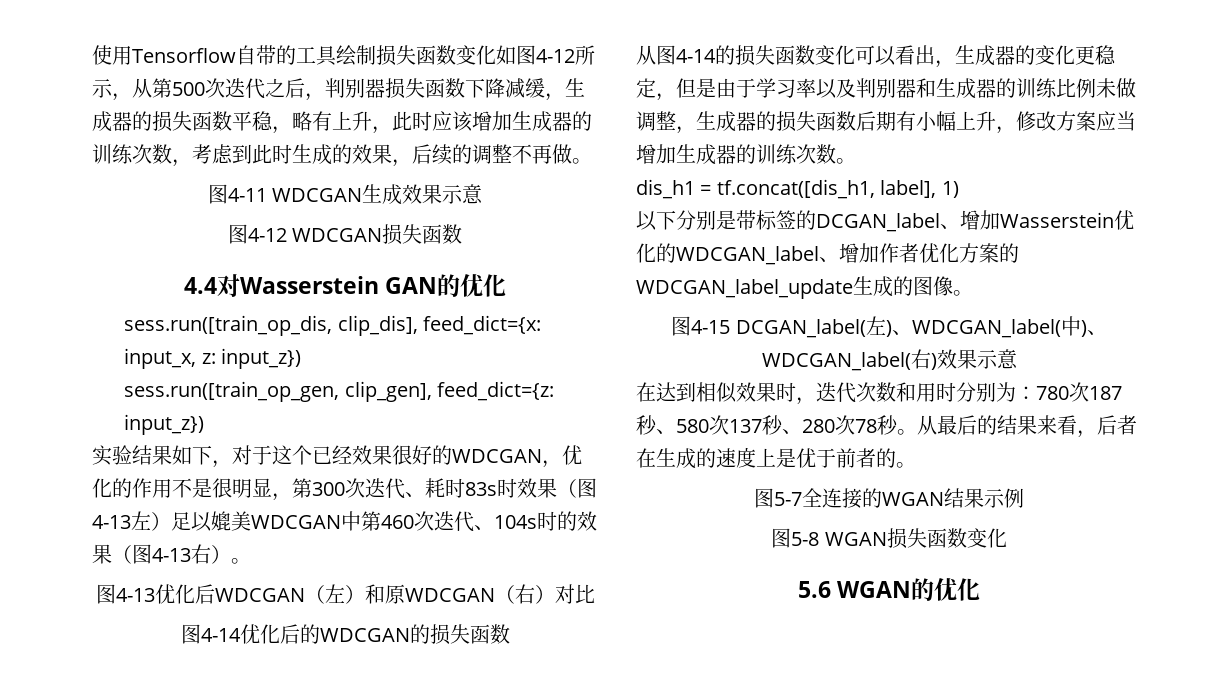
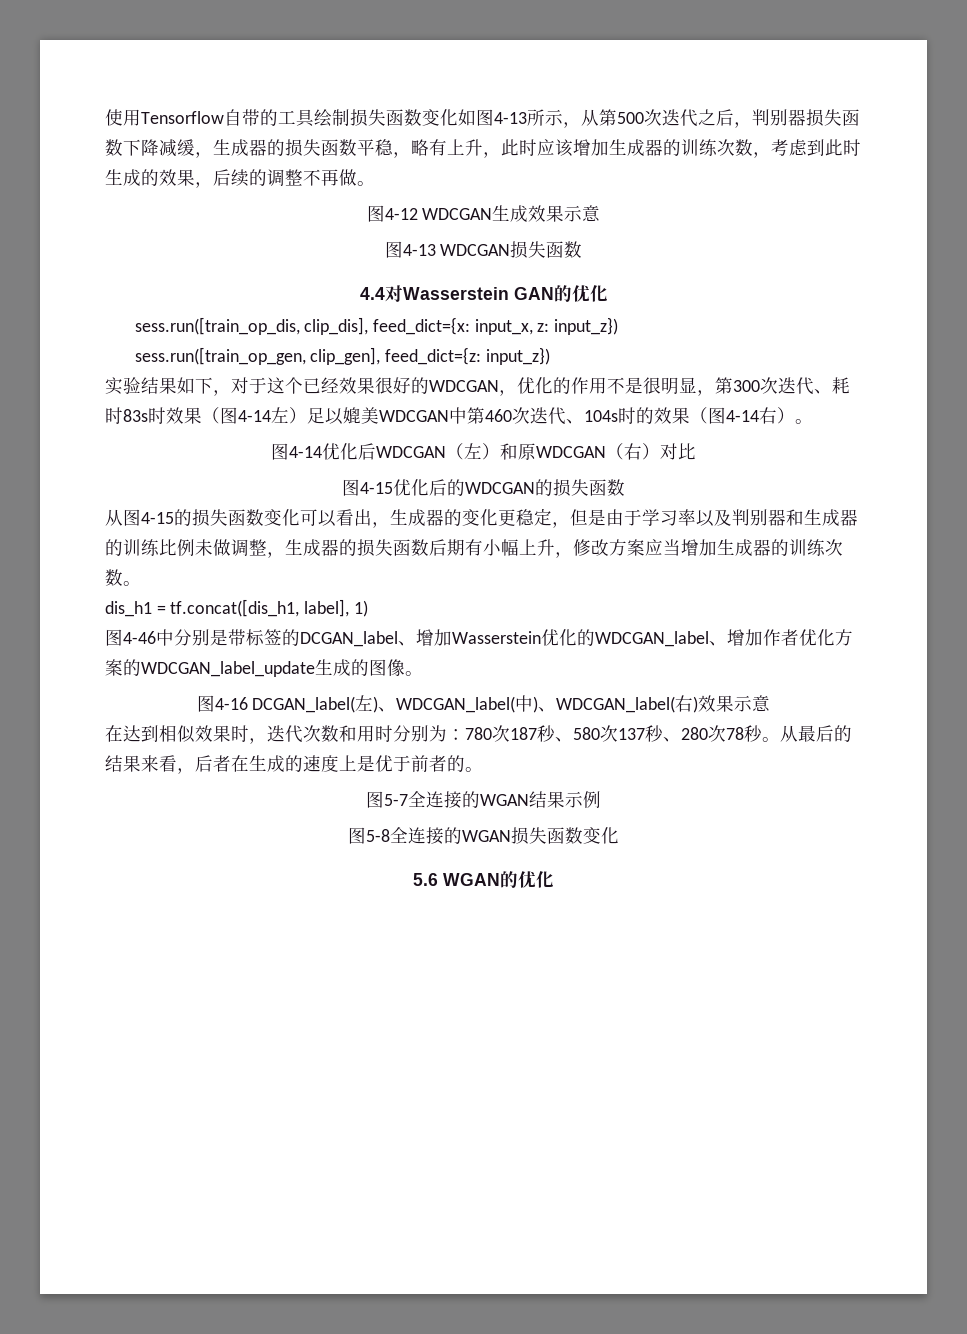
- 使用Tensorflow自带的工具绘制损失函数变化如图4-12所示，从第500次迭代之后，判别器损失函数下降减缓，生成器的损失函数平稳，略有上升，此时应该增加生成器的训练次数，考虑到此时生成的效果，后续的调整不再做。
+ 使用Tensorflow自带的工具绘制损失函数变化如图4-13所示，从第500次迭代之后，判别器损失函数下降减缓，生成器的损失函数平稳，略有上升，此时应该增加生成器的训练次数，考虑到此时生成的效果，后续的调整不再做。
- 图4-11 WDCGAN生成效果示意
+ 图4-12 WDCGAN生成效果示意
- 图4-12 WDCGAN损失函数
+ 图4-13 WDCGAN损失函数
- 实验结果如下，对于这个已经效果很好的WDCGAN，优化的作用不是很明显，第300次迭代、耗时83s时效果（图4-13左）足以媲美WDCGAN中第460次迭代、104s时的效果（图4-13右）。
+ 实验结果如下，对于这个已经效果很好的WDCGAN，优化的作用不是很明显，第300次迭代、耗时83s时效果（图4-14左）足以媲美WDCGAN中第460次迭代、104s时的效果（图4-14右）。
- 图4-13优化后WDCGAN（左）和原WDCGAN（右）对比
+ 图4-14优化后WDCGAN（左）和原WDCGAN（右）对比
- 图4-14优化后的WDCGAN的损失函数
+ 图4-15优化后的WDCGAN的损失函数
- 从图4-14的损失函数变化可以看出，生成器的变化更稳定，但是由于学习率以及判别器和生成器的训练比例未做调整，生成器的损失函数后期有小幅上升，修改方案应当增加生成器的训练次数。
+ 从图4-15的损失函数变化可以看出，生成器的变化更稳定，但是由于学习率以及判别器和生成器的训练比例未做调整，生成器的损失函数后期有小幅上升，修改方案应当增加生成器的训练次数。
- 以下分别是带标签的DCGAN_label、增加Wasserstein优化的WDCGAN_label、增加作者优化方案的WDCGAN_label_update生成的图像。
+ 图4-46中分别是带标签的DCGAN_label、增加Wasserstein优化的WDCGAN_label、增加作者优化方案的WDCGAN_label_update生成的图像。
- 图4-15 DCGAN_label(左)、WDCGAN_label(中)、WDCGAN_label(右)效果示意
+ 图4-16 DCGAN_label(左)、WDCGAN_label(中)、WDCGAN_label(右)效果示意
- 图5-8 WGAN损失函数变化
+ 图5-8全连接的WGAN损失函数变化

